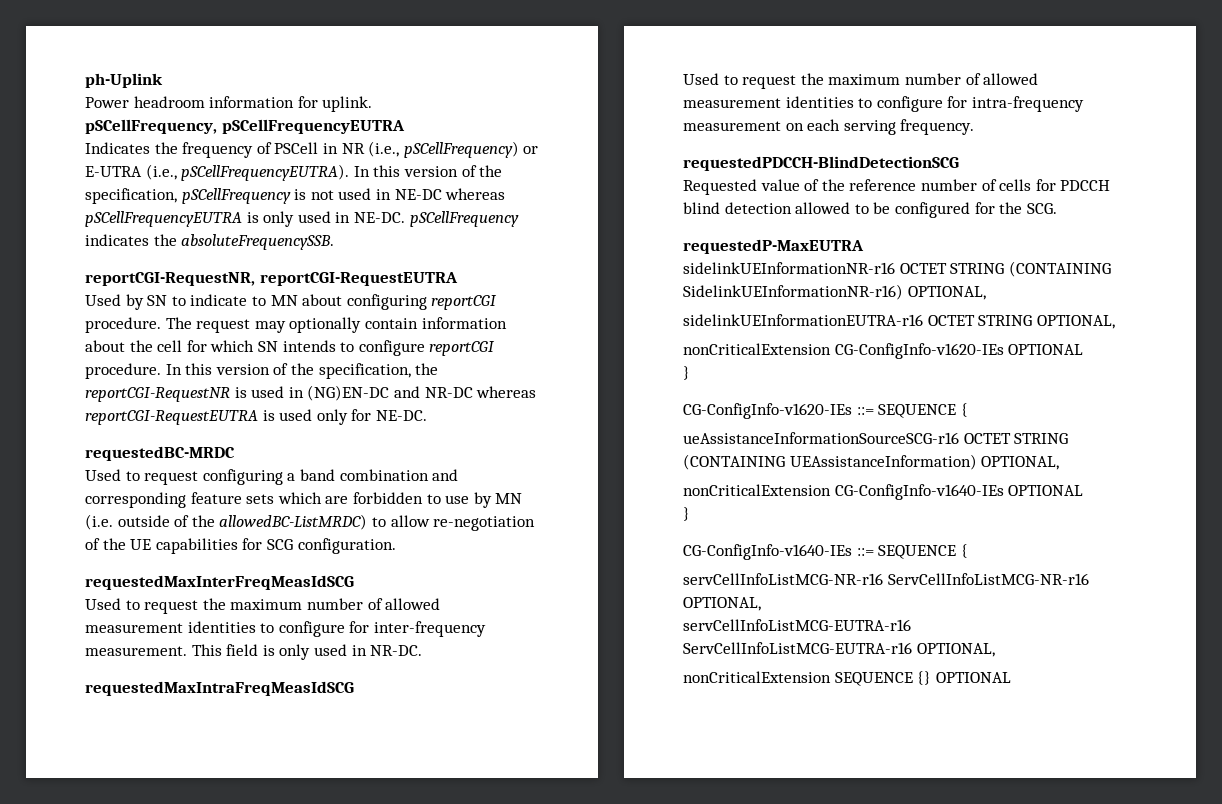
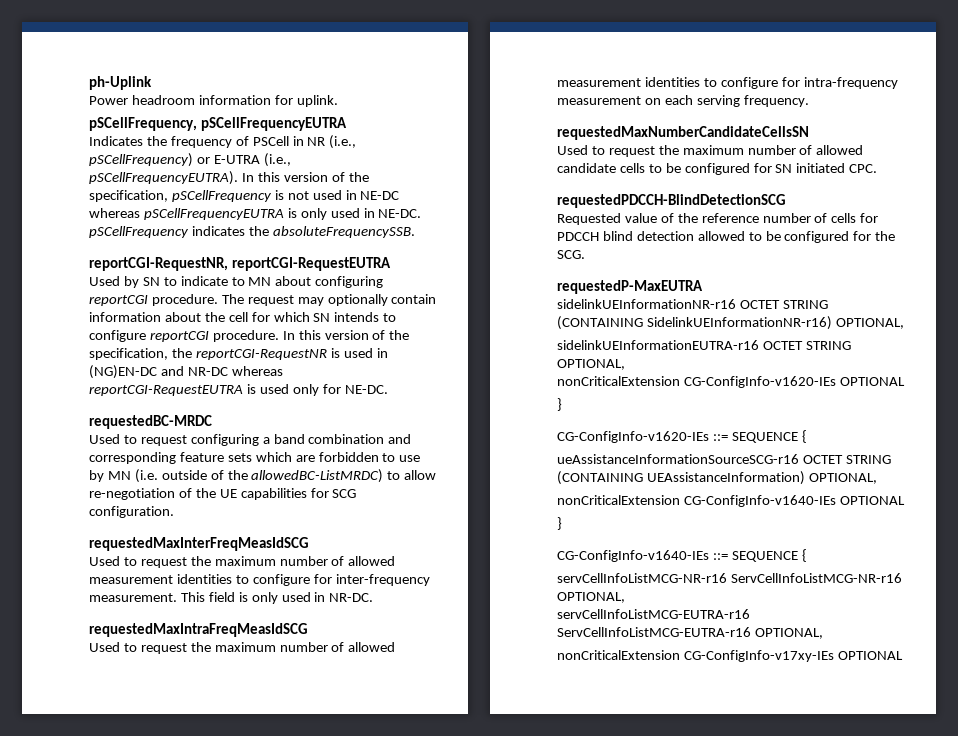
+ requestedMaxNumberCandidateCellsSN
+ Used to request the maximum number of allowed candidate cells to be configured for SN initiated CPC.
- nonCriticalExtension SEQUENCE {} OPTIONAL
+ nonCriticalExtension CG-ConfigInfo-v17xy-IEs OPTIONAL

